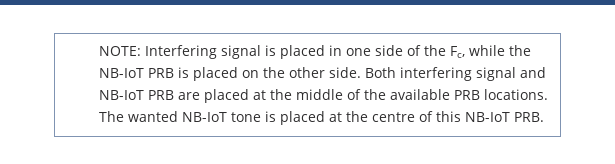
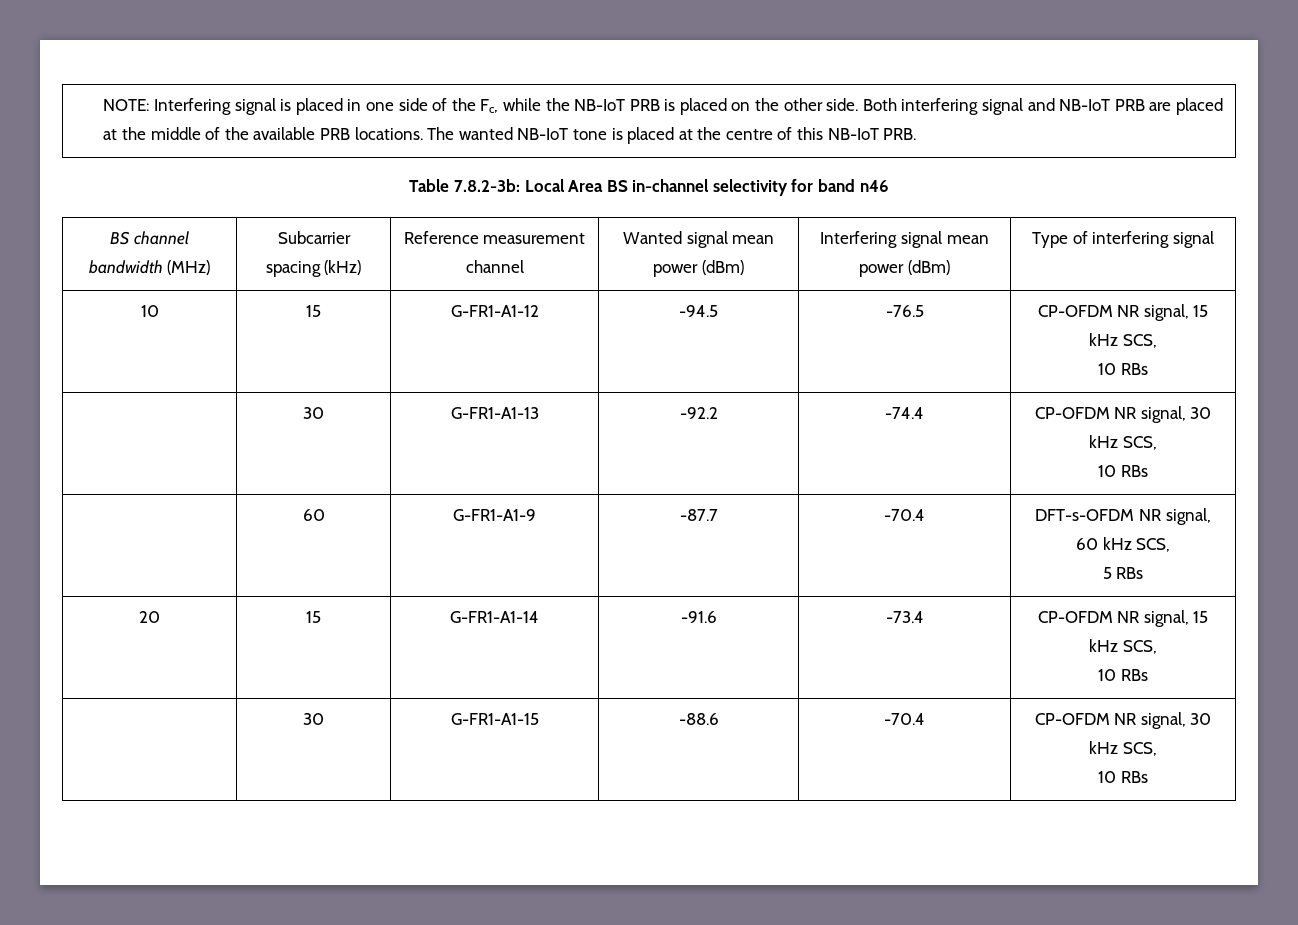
+ Table 7.8.2-3b: Local Area BS in-channel selectivity for band n46
+ BS channel bandwidth (MHz) | Subcarrier spacing (kHz) | Reference measurement channel | Wanted signal mean power (dBm) | Interfering signal mean power (dBm) | Type of interfering signal
+ 10 | 15 | G-FR1-A1-12 | -94.5 | -76.5 | CP-OFDM NR signal, 15 kHz SCS,
+ 10 RBs
+ | 30 | G-FR1-A1-13 | -92.2 | -74.4 | CP-OFDM NR signal, 30 kHz SCS,
+ 10 RBs
+ | 60 | G-FR1-A1-9 | -87.7 | -70.4 | DFT-s-OFDM NR signal, 60 kHz SCS,
+ 5 RBs
+ 20 | 15 | G-FR1-A1-14 | -91.6 | -73.4 | CP-OFDM NR signal, 15 kHz SCS,
+ 10 RBs
+ | 30 | G-FR1-A1-15 | -88.6 | -70.4 | CP-OFDM NR signal, 30 kHz SCS,
+ 10 RBs

